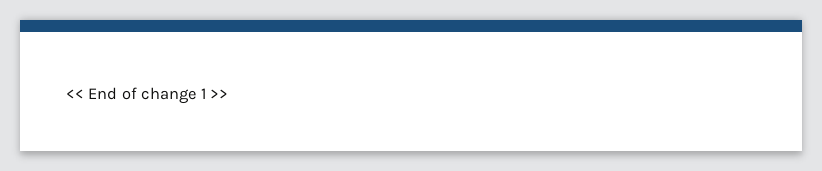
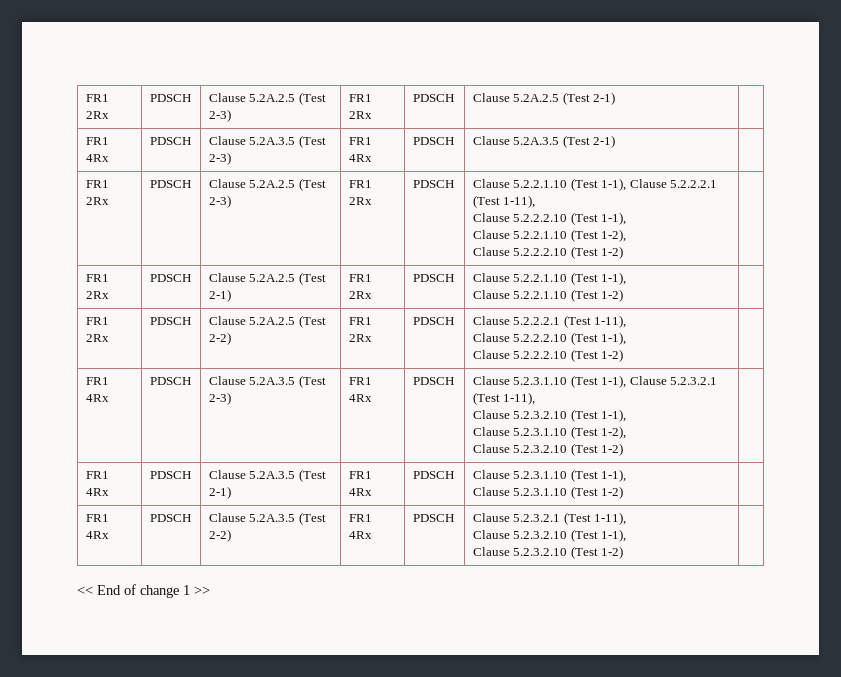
+ FR1 2Rx | PDSCH | Clause 5.2A.2.5 (Test 2-3) | FR1 2Rx | PDSCH | Clause 5.2A.2.5 (Test 2-1) |
+ FR1 4Rx | PDSCH | Clause 5.2A.3.5 (Test 2-3) | FR1 4Rx | PDSCH | Clause 5.2A.3.5 (Test 2-1) |
+ FR1 2Rx | PDSCH | Clause 5.2A.2.5 (Test 2-3) | FR1 2Rx | PDSCH | Clause 5.2.2.1.10 (Test 1-1), Clause 5.2.2.2.1 (Test 1-11),
+ Clause 5.2.2.2.10 (Test 1-1),
+ Clause 5.2.2.1.10 (Test 1-2),
+ Clause 5.2.2.2.10 (Test 1-2) |
+ FR1 2Rx | PDSCH | Clause 5.2A.2.5 (Test 2-1) | FR1 2Rx | PDSCH | Clause 5.2.2.1.10 (Test 1-1),
+ Clause 5.2.2.1.10 (Test 1-2) |
+ FR1 2Rx | PDSCH | Clause 5.2A.2.5 (Test 2-2) | FR1 2Rx | PDSCH | Clause 5.2.2.2.1 (Test 1-11),
+ Clause 5.2.2.2.10 (Test 1-1),
+ Clause 5.2.2.2.10 (Test 1-2) |
+ FR1 4Rx | PDSCH | Clause 5.2A.3.5 (Test 2-3) | FR1 4Rx | PDSCH | Clause 5.2.3.1.10 (Test 1-1), Clause 5.2.3.2.1 (Test 1-11),
+ Clause 5.2.3.2.10 (Test 1-1),
+ Clause 5.2.3.1.10 (Test 1-2),
+ Clause 5.2.3.2.10 (Test 1-2) |
+ FR1 4Rx | PDSCH | Clause 5.2A.3.5 (Test 2-1) | FR1 4Rx | PDSCH | Clause 5.2.3.1.10 (Test 1-1),
+ Clause 5.2.3.1.10 (Test 1-2) |
+ FR1 4Rx | PDSCH | Clause 5.2A.3.5 (Test 2-2) | FR1 4Rx | PDSCH | Clause 5.2.3.2.1 (Test 1-11),
+ Clause 5.2.3.2.10 (Test 1-1),
+ Clause 5.2.3.2.10 (Test 1-2) |

